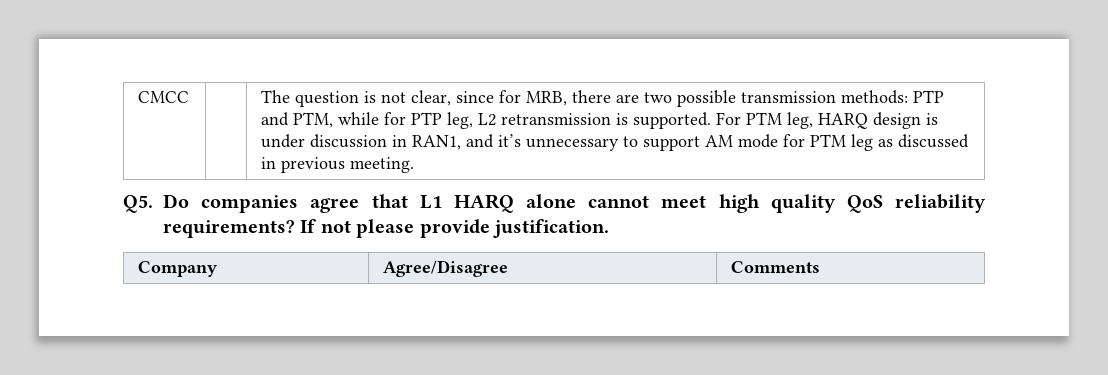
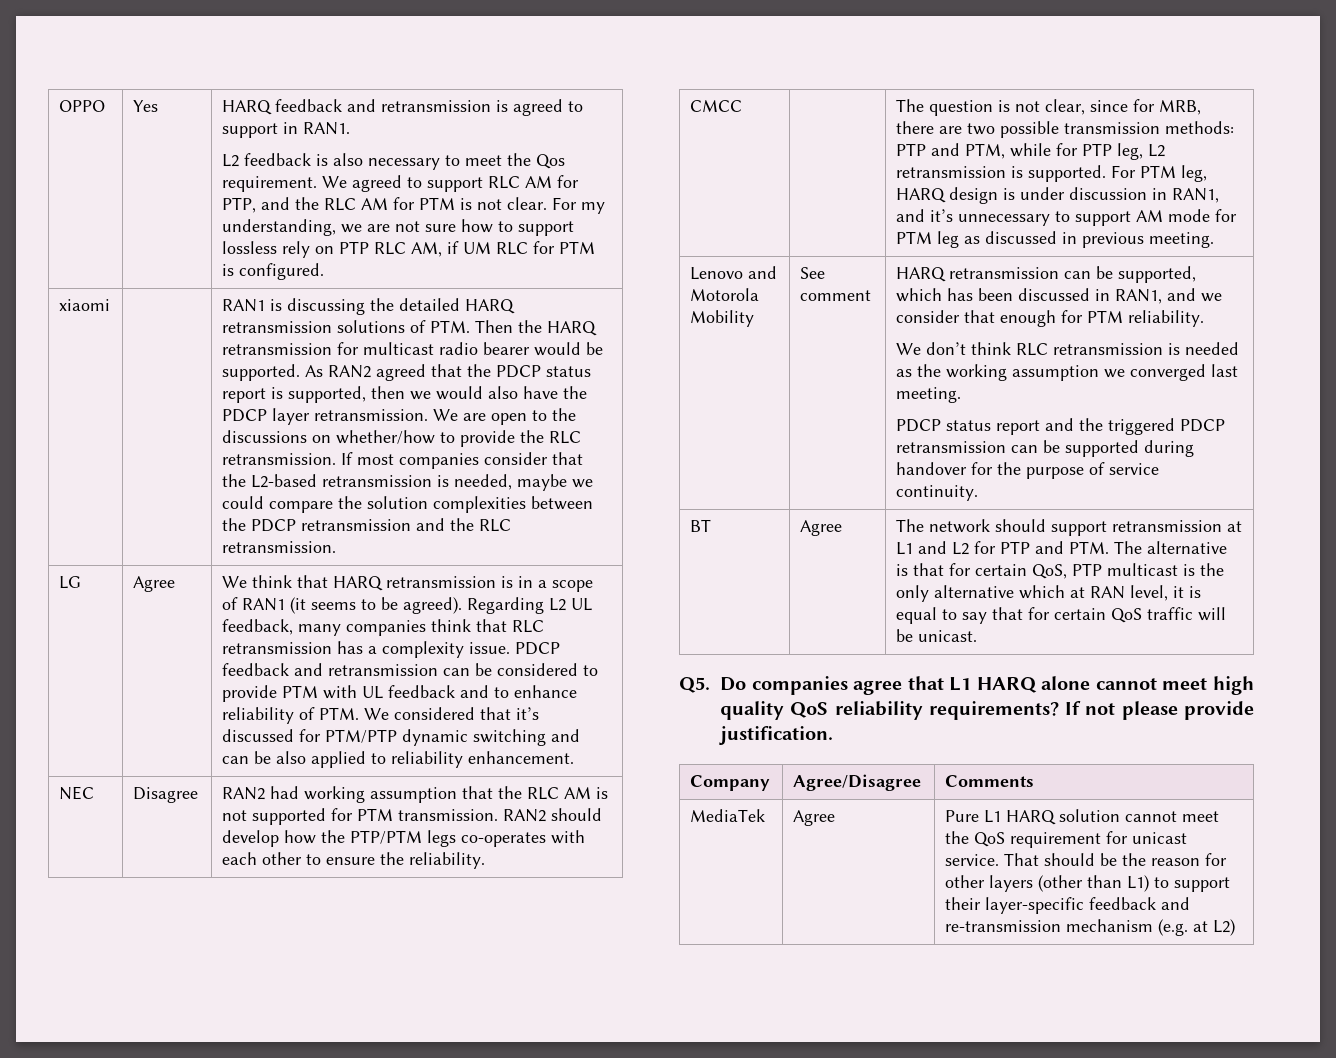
+ OPPO | Yes | HARQ feedback and retransmission is agreed to support in RAN1.
+ L2 feedback is also necessary to meet the Qos requirement. We agreed to support RLC AM for PTP, and the RLC AM for PTM is not clear. For my understanding, we are not sure how to support lossless rely on PTP RLC AM, if UM RLC for PTM is configured.
+ xiaomi | | RAN1 is discussing the detailed HARQ retransmission solutions of PTM. Then the HARQ retransmission for multicast radio bearer would be supported. As RAN2 agreed that the PDCP status report is supported, then we would also have the PDCP layer retransmission. We are open to the discussions on whether/how to provide the RLC retransmission. If most companies consider that the L2-based retransmission is needed, maybe we could compare the solution complexities between the PDCP retransmission and the RLC retransmission.
+ LG | Agree | We think that HARQ retransmission is in a scope of RAN1 (it seems to be agreed). Regarding L2 UL feedback, many companies think that RLC retransmission has a complexity issue. PDCP feedback and retransmission can be considered to provide PTM with UL feedback and to enhance reliability of PTM. We considered that it’s discussed for PTM/PTP dynamic switching and can be also applied to reliability enhancement.
+ NEC | Disagree | RAN2 had working assumption that the RLC AM is not supported for PTM transmission. RAN2 should develop how the PTP/PTM legs co-operates with each other to ensure the reliability.
+ Lenovo and Motorola Mobility | See comment | HARQ retransmission can be supported, which has been discussed in RAN1, and we consider that enough for PTM reliability.
+ We don’t think RLC retransmission is needed as the working assumption we converged last meeting.
+ PDCP status report and the triggered PDCP retransmission can be supported during handover for the purpose of service continuity.
+ BT | Agree | The network should support retransmission at L1 and L2 for PTP and PTM. The alternative is that for certain QoS, PTP multicast is the only alternative which at RAN level, it is equal to say that for certain QoS traffic will be unicast.
+ MediaTek | Agree | Pure L1 HARQ solution cannot meet the QoS requirement for unicast service. That should be the reason for other layers (other than L1) to support their layer-specific feedback and re-transmission mechanism (e.g. at L2)

